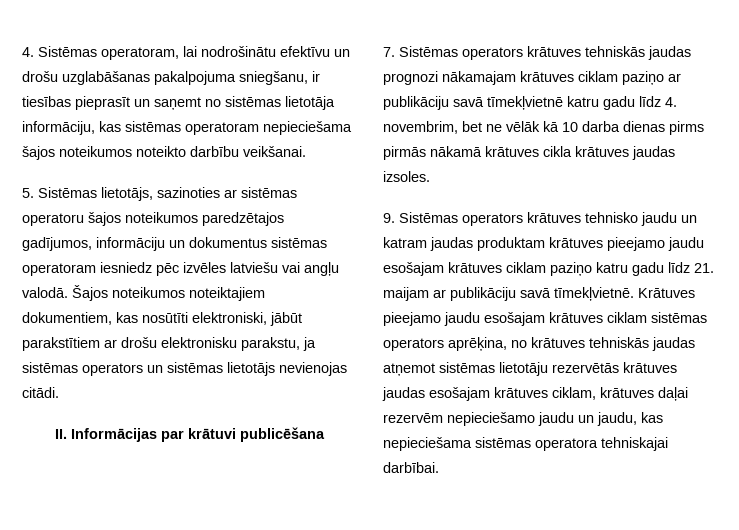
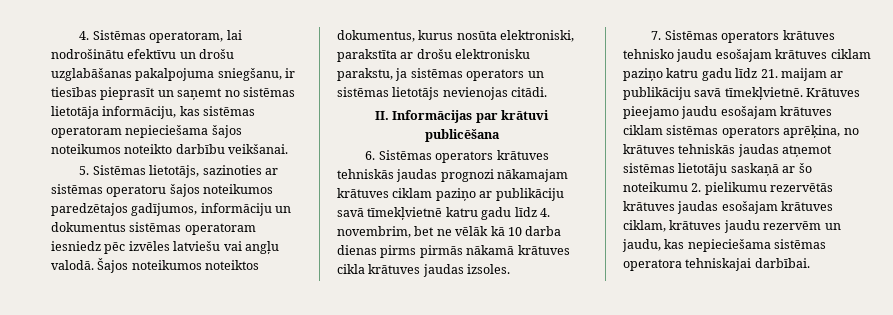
- Šajos noteikumos noteiktajiem dokumentiem, kas nosūtīti elektroniski, jābūt parakstītiem ar drošu elektronisku parakstu, ja sistēmas operators un sistēmas lietotājs nevienojas citādi.
+ Šajos noteikumos noteiktos dokumentus, kurus nosūta elektroniski, parakstīta ar drošu elektronisku parakstu, ja sistēmas operators un sistēmas lietotājs nevienojas citādi.
- 7. Sistēmas operators krātuves tehniskās jaudas prognozi nākamajam krātuves ciklam paziņo ar publikāciju savā tīmekļvietnē katru gadu līdz 4. novembrim, bet ne vēlāk kā 10 darba dienas pirms pirmās nākamā krātuves cikla krātuves jaudas izsoles.
+ 6. Sistēmas operators krātuves tehniskās jaudas prognozi nākamajam krātuves ciklam paziņo ar publikāciju savā tīmekļvietnē katru gadu līdz 4. novembrim, bet ne vēlāk kā 10 darba dienas pirms pirmās nākamā krātuves cikla krātuves jaudas izsoles.
- 9. Sistēmas operators krātuves tehnisko jaudu un katram jaudas produktam krātuves pieejamo jaudu esošajam krātuves ciklam paziņo katru gadu līdz 21. maijam ar publikāciju savā tīmekļvietnē.
+ 7. Sistēmas operators krātuves tehnisko jaudu esošajam krātuves ciklam paziņo katru gadu līdz 21. maijam ar publikāciju savā tīmekļvietnē.
- Krātuves pieejamo jaudu esošajam krātuves ciklam sistēmas operators aprēķina, no krātuves tehniskās jaudas atņemot sistēmas lietotāju rezervētās krātuves jaudas esošajam krātuves ciklam, krātuves daļai rezervēm nepieciešamo jaudu un jaudu, kas nepieciešama sistēmas operatora tehniskajai darbībai.
+ Krātuves pieejamo jaudu esošajam krātuves ciklam sistēmas operators aprēķina, no krātuves tehniskās jaudas atņemot sistēmas lietotāju saskaņā ar šo noteikumu 2. pielikumu rezervētās krātuves jaudas esošajam krātuves ciklam, krātuves jaudu rezervēm un jaudu, kas nepieciešama sistēmas operatora tehniskajai darbībai.

